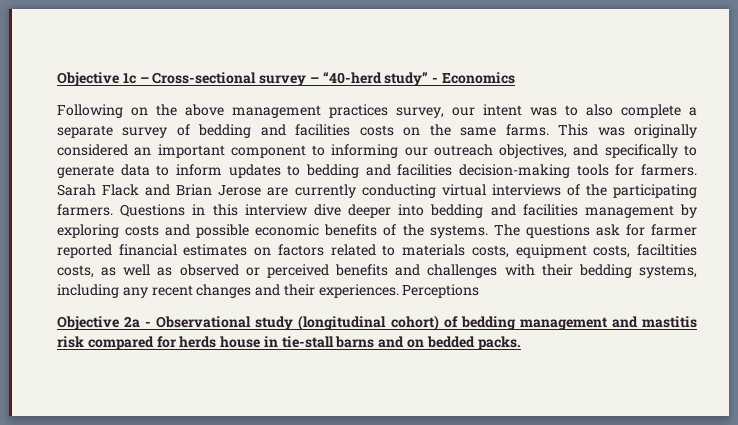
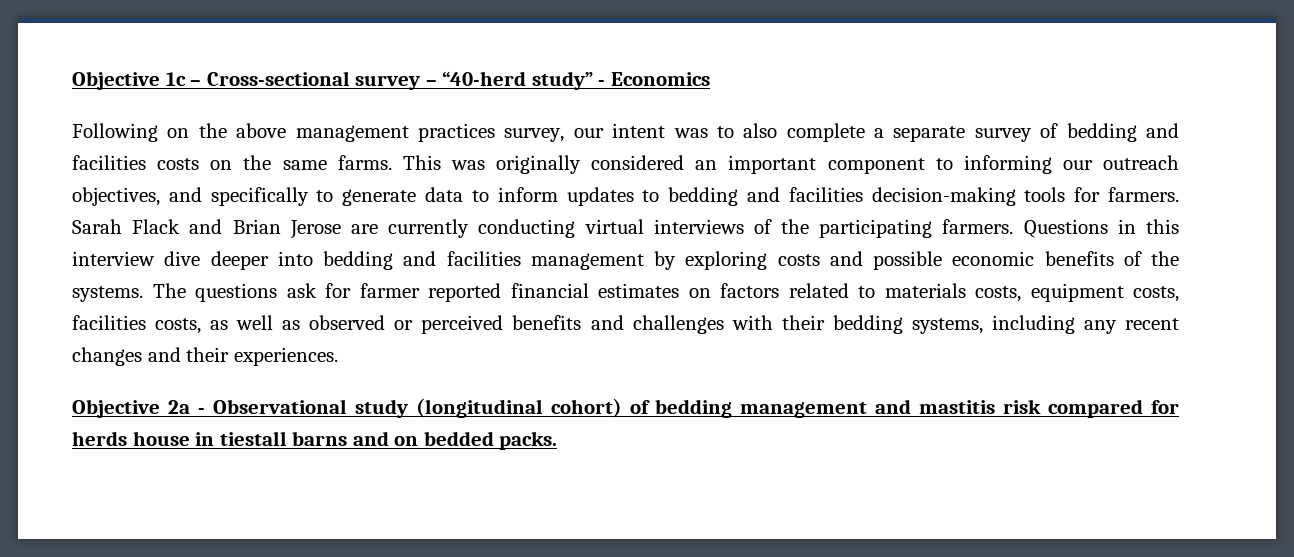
- The questions ask for farmer reported financial estimates on factors related to materials costs, equipment costs, faciltities costs, as well as observed or perceived benefits and challenges with their bedding systems, including any recent changes and their experiences. Perceptions
+ The questions ask for farmer reported financial estimates on factors related to materials costs, equipment costs, facilities costs, as well as observed or perceived benefits and challenges with their bedding systems, including any recent changes and their experiences.
- Objective 2a - Observational study (longitudinal cohort) of bedding management and mastitis risk compared for herds house in tie-stall barns and on bedded packs.
+ Objective 2a - Observational study (longitudinal cohort) of bedding management and mastitis risk compared for herds house in tiestall barns and on bedded packs.

